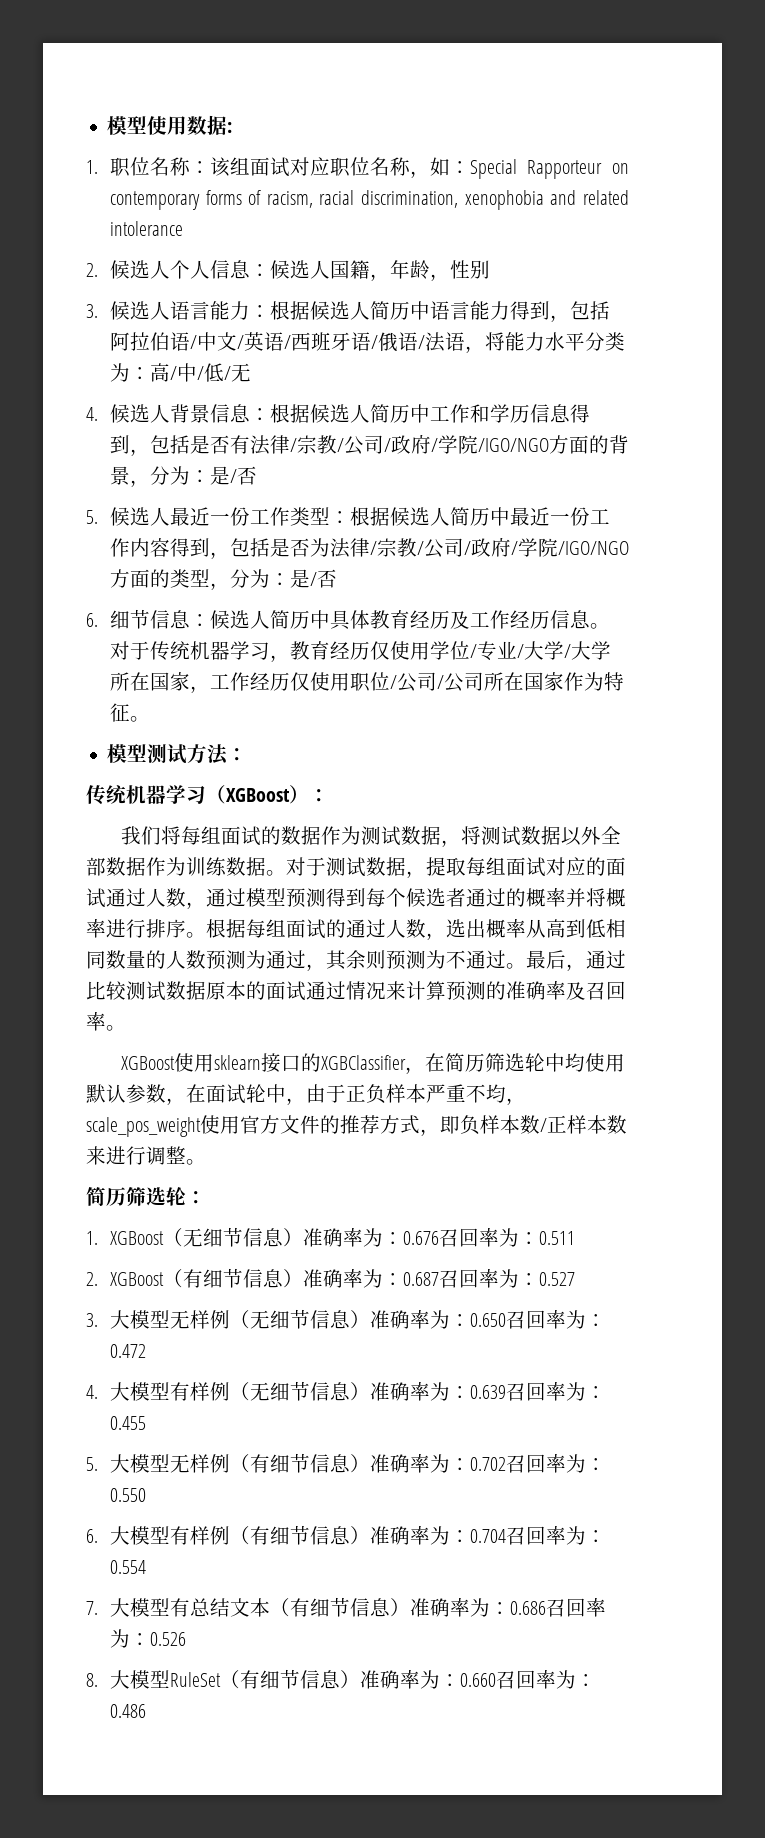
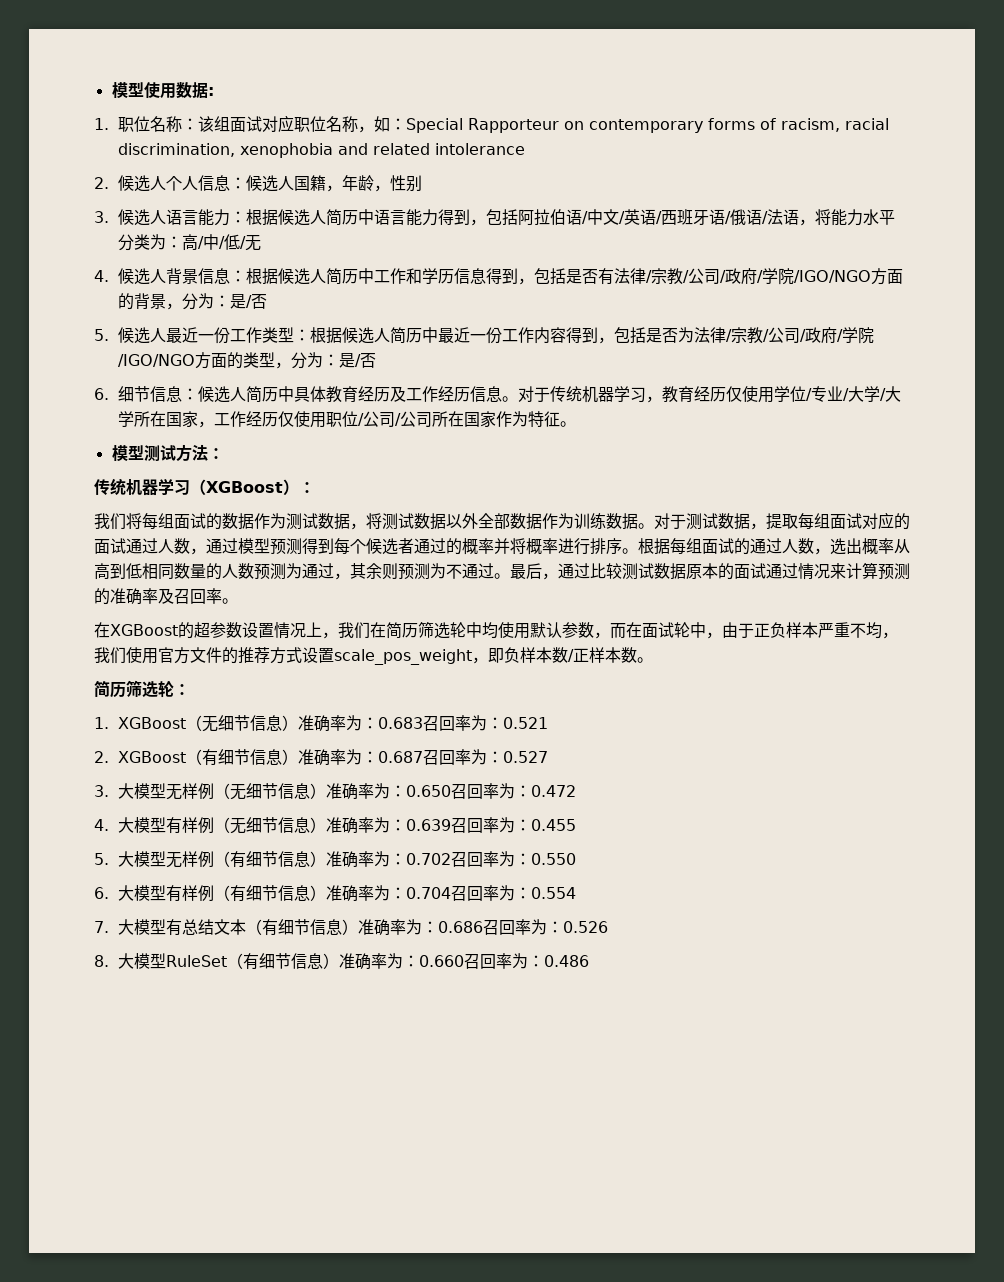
- XGBoost使用sklearn接口的XGBClassifier，在简历筛选轮中均使用默认参数，在面试轮中，由于正负样本严重不均，scale_pos_weight使用官方文件的推荐方式，即负样本数/正样本数来进行调整。
+ 在XGBoost的超参数设置情况上，我们在简历筛选轮中均使用默认参数，而在面试轮中，由于正负样本严重不均，我们使用官方文件的推荐方式设置scale_pos_weight，即负样本数/正样本数。
- 1. XGBoost（无细节信息）准确率为：0.676召回率为：0.511
+ 1. XGBoost（无细节信息）准确率为：0.683召回率为：0.521

